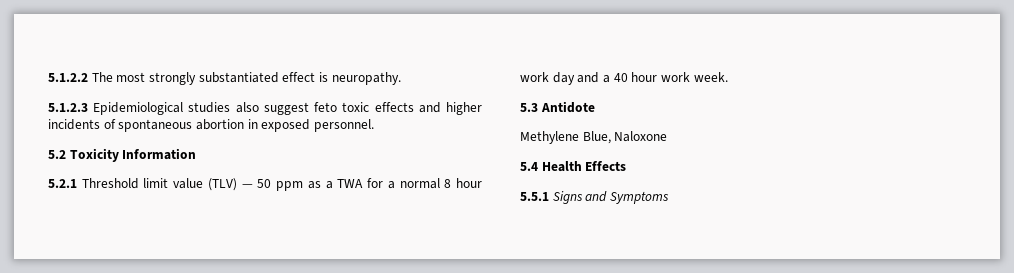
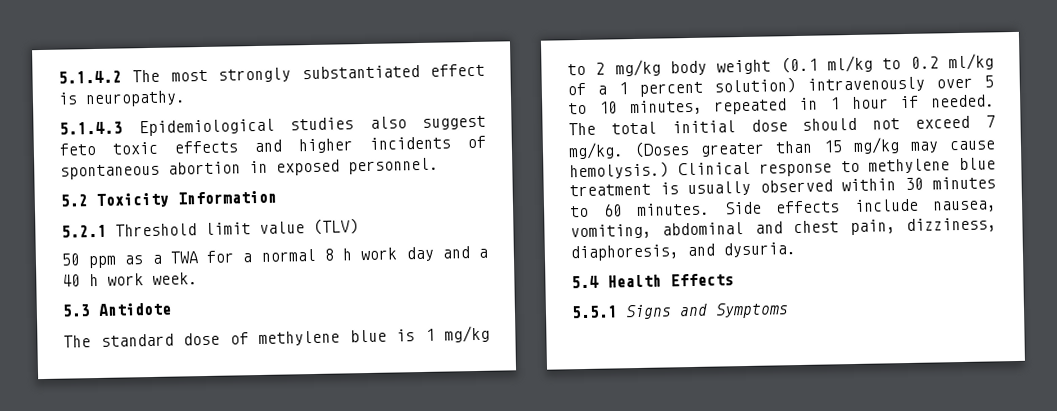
- 5.1.2.2 The most strongly substantiated effect is neuropathy.
+ 5.1.4.2 The most strongly substantiated effect is neuropathy.
- 5.1.2.3 Epidemiological studies also suggest feto toxic effects and higher incidents of spontaneous abortion in exposed personnel.
+ 5.1.4.3 Epidemiological studies also suggest feto toxic effects and higher incidents of spontaneous abortion in exposed personnel.
- 5.2.1 Threshold limit value (TLV) — 50 ppm as a TWA for a normal 8 hour work day and a 40 hour work week.
+ 5.2.1 Threshold limit value (TLV)
+ 50 ppm as a TWA for a normal 8 h work day and a 40 h work week.
- Methylene Blue, Naloxone
+ The standard dose of methylene blue is 1 mg/kg to 2 mg/kg body weight (0.1 ml/kg to 0.2 ml/kg of a 1 percent solution) intravenously over 5 to 10 minutes, repeated in 1 hour if needed. The total initial dose should not exceed 7 mg/kg. (Doses greater than 15 mg/kg may cause hemolysis.) Clinical response to methylene blue treatment is usually observed within 30 minutes to 60 minutes. Side effects include nausea, vomiting, abdominal and chest pain, dizziness, diaphoresis, and dysuria.

